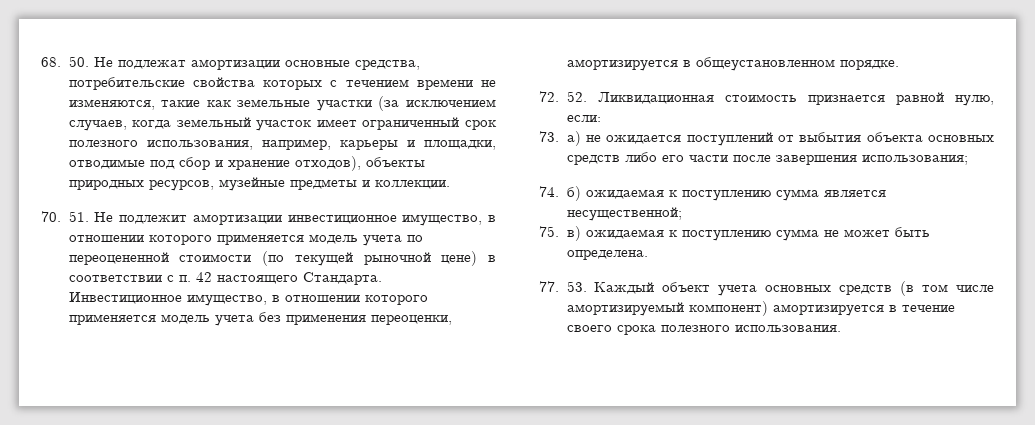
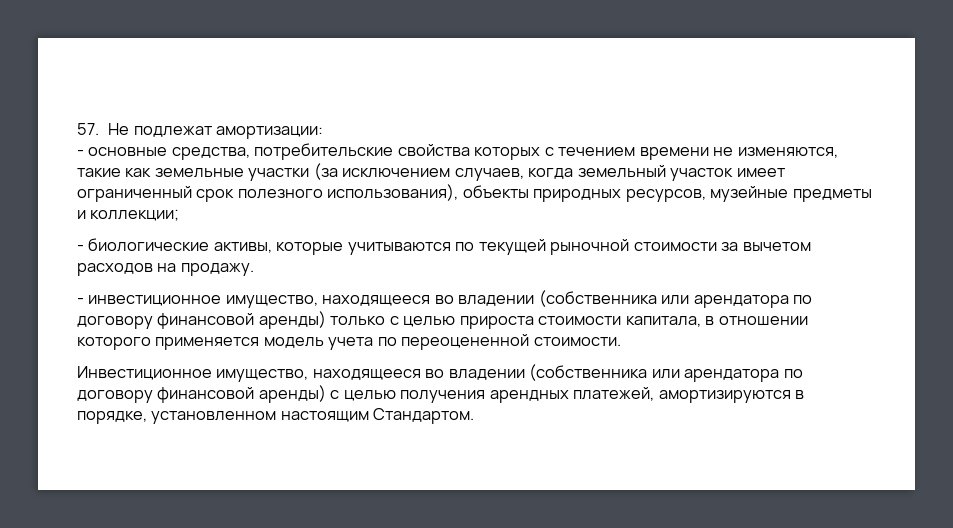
- 68. 50. Не подлежат амортизации основные средства, потребительские свойства которых с течением времени не изменяются, такие как земельные участки (за исключением случаев, когда земельный участок имеет ограниченный срок полезного использования, например, карьеры и площадки, отводимые под сбор и хранение отходов), объекты природных ресурсов, музейные предметы и коллекции.
- 70. 51. Не подлежит амортизации инвестиционное имущество, в отношении которого применяется модель учета по переоцененной стоимости (по текущей рыночной цене) в соответствии с п. 42 настоящего Стандарта. Инвестиционное имущество, в отношении которого применяется модель учета без применения переоценки, амортизируется в общеустановленном порядке.
- 72. 52. Ликвидационная стоимость признается равной нулю, если:
- 73. а) не ожидается поступлений от выбытия объекта основных средств либо его части после завершения использования;
- 74. б) ожидаемая к поступлению сумма является несущественной;
- 75. в) ожидаемая к поступлению сумма не может быть определена.
- 77. 53. Каждый объект учета основных средств (в том числе амортизируемый компонент) амортизируется в течение своего срока полезного использования.
+ 57. Не подлежат амортизации:
+ - основные средства, потребительские свойства которых с течением времени не изменяются, такие как земельные участки (за исключением случаев, когда земельный участок имеет ограниченный срок полезного использования), объекты природных ресурсов, музейные предметы и коллекции;
+ - биологические активы, которые учитываются по текущей рыночной стоимости за вычетом расходов на продажу.
+ - инвестиционное имущество, находящееся во владении (собственника или арендатора по договору финансовой аренды) только с целью прироста стоимости капитала, в отношении которого применяется модель учета по переоцененной стоимости.
+ Инвестиционное имущество, находящееся во владении (собственника или арендатора по договору финансовой аренды) с целью получения арендных платежей, амортизируются в порядке, установленном настоящим Стандартом.

